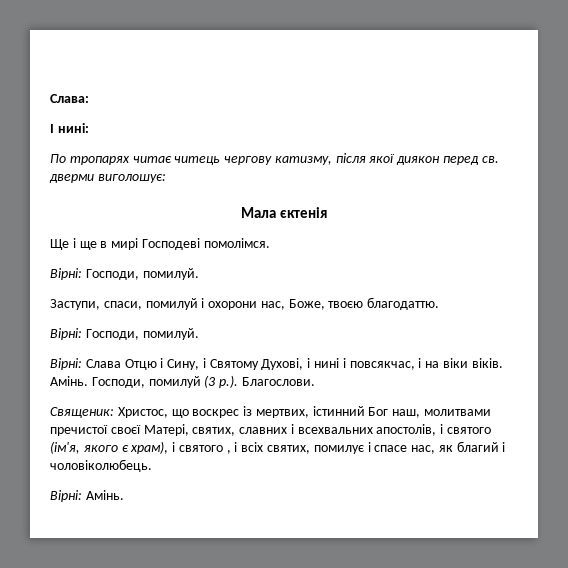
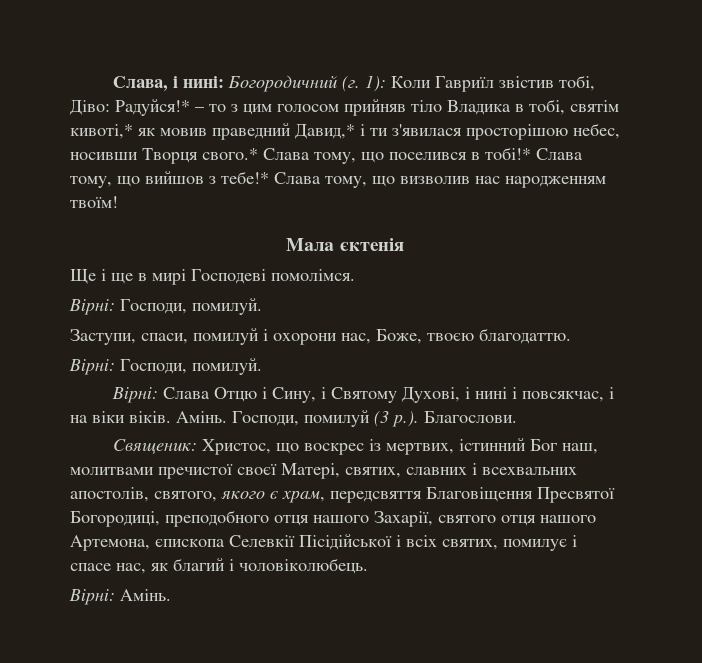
- Слава:
- І нині:
- По тропарях читає читець чергову катизму, після якої диякон перед св. дверми виголошує:
+ Слава, і нині: Богородичний (г. 1): Коли Гавриїл звістив тобі, Діво: Радуйся!* – то з цим голосом прийняв тіло Владика в тобі, святім кивоті,* як мовив праведний Давид,* і ти з'явилася просторішою небес, носивши Творця свого.* Слава тому, що поселився в тобі!* Слава тому, що вийшов з тебе!* Слава тому, що визволив нас народженням твоїм!
- Священик: Христос, що воскрес із мертвих, істинний Бог наш, молитвами пречистої своєї Матері, святих, славних і всехвальних апостолів, і святого (ім'я, якого є храм), і святого , і всіх святих, помилує і спасе нас, як благий і чоловіколюбець.
+ Священик: Христос, що воскрес із мертвих, істинний Бог наш, молитвами пречистої своєї Матері, святих, славних і всехвальних апостолів, святого, якого є храм, передсвяття Благовіщення Пресвятої Богородиці, преподобного отця нашого Захарії, святого отця нашого Артемона, єпископа Селевкії Пісідійської і всіх святих, помилує і спасе нас, як благий і чоловіколюбець.

